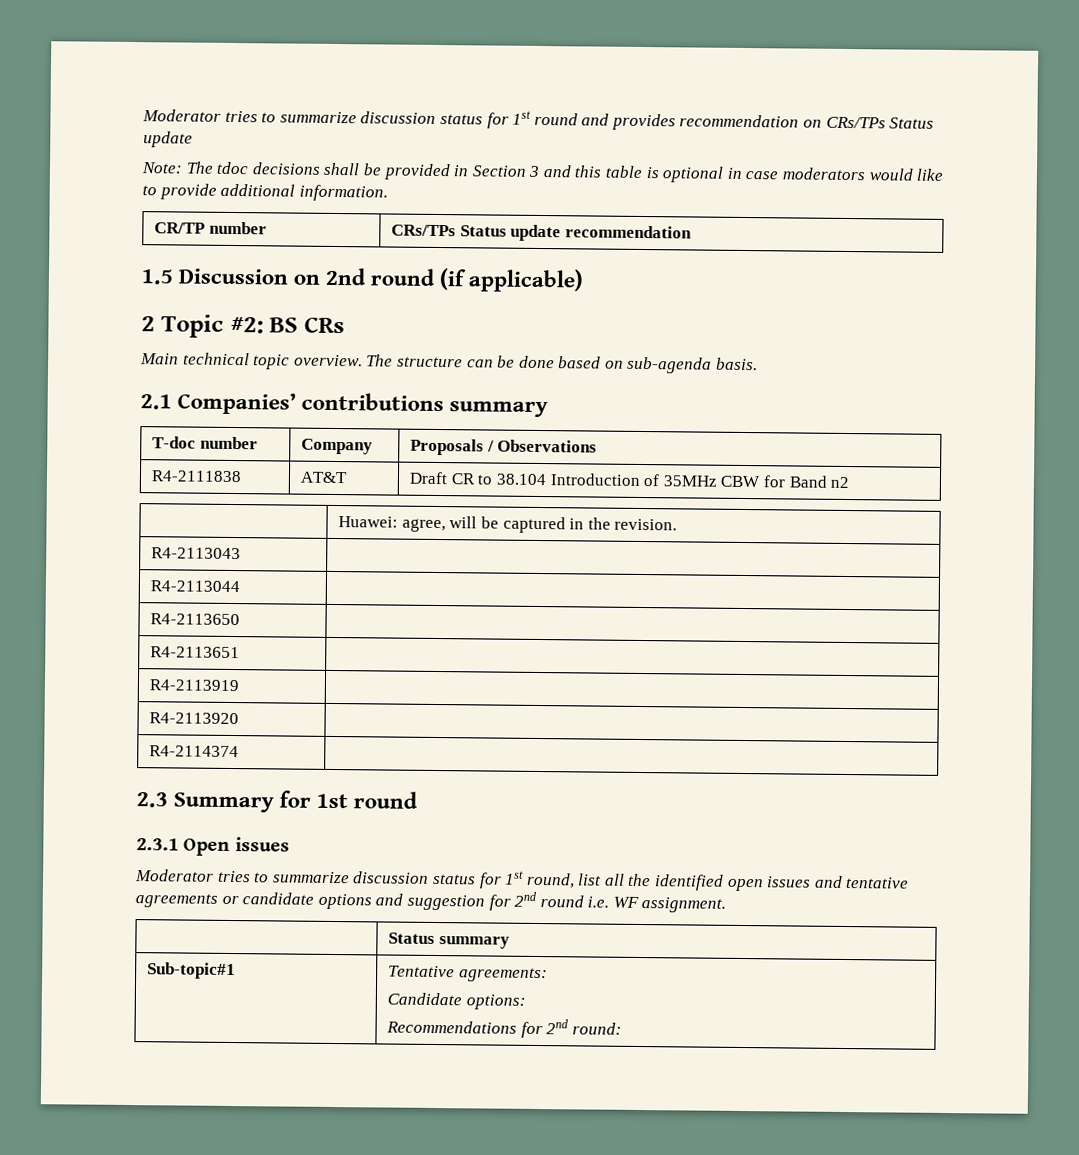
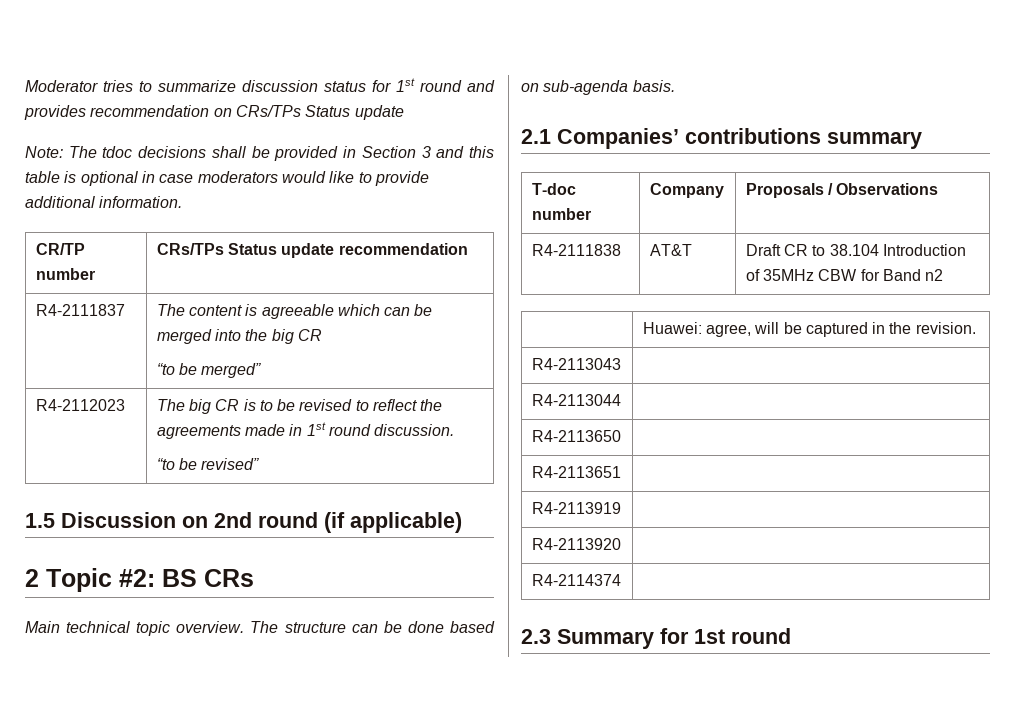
+ R4-2111837 | The content is agreeable which can be merged into the big CR
+ “to be merged”
+ R4-2112023 | The big CR is to be revised to reflect the agreements made in 1st round discussion.
+ “to be revised”
- 2.3.1 Open issues
- Moderator tries to summarize discussion status for 1st round, list all the identified open issues and tentative agreements or candidate options and suggestion for 2nd round i.e. WF assignment.
- | Status summary
- Sub-topic#1 | Tentative agreements:
- Candidate options:
- Recommendations for 2nd round:

